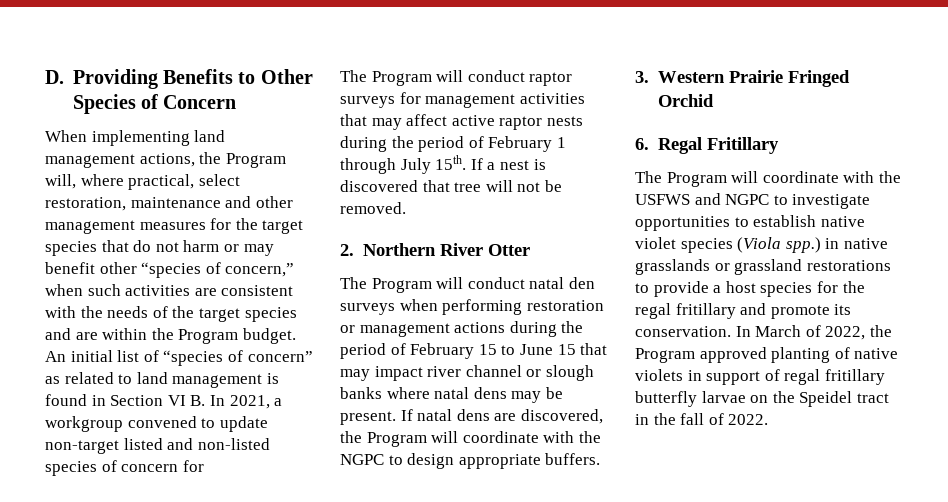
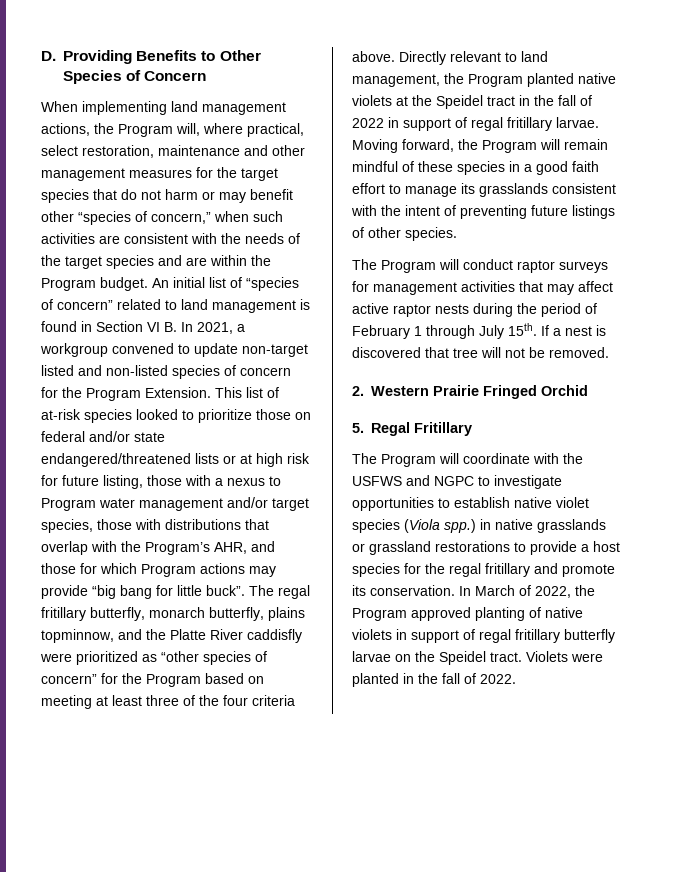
- An initial list of “species of concern” as related to land management is found in Section VI B. In 2021, a workgroup convened to update non-target listed and non-listed species of concern for
+ An initial list of “species of concern” related to land management is found in Section VI B. In 2021, a workgroup convened to update non-target listed and non-listed species of concern for the Program Extension. This list of at-risk species looked to prioritize those on federal and/or state endangered/threatened lists or at high risk for future listing, those with a nexus to Program water management and/or target species, those with distributions that overlap with the Program’s AHR, and those for which Program actions may provide “big bang for little buck”. The regal fritillary butterfly, monarch butterfly, plains topminnow, and the Platte River caddisfly were prioritized as “other species of concern” for the Program based on meeting at least three of the four criteria above. Directly relevant to land management, the Program planted native violets at the Speidel tract in the fall of 2022 in support of regal fritillary larvae. Moving forward, the Program will remain mindful of these species in a good faith effort to manage its grasslands consistent with the intent of preventing future listings of other species.
- 2. Northern River Otter
- The Program will conduct natal den surveys when performing restoration or management actions during the period of February 15 to June 15 that may impact river channel or slough banks where natal dens may be present. If natal dens are discovered, the Program will coordinate with the NGPC to design appropriate buffers.
- 3. Western Prairie Fringed Orchid
+ 2. Western Prairie Fringed Orchid
- 6. Regal Fritillary
+ 5. Regal Fritillary
- In March of 2022, the Program approved planting of native violets in support of regal fritillary butterfly larvae on the Speidel tract in the fall of 2022.
+ In March of 2022, the Program approved planting of native violets in support of regal fritillary butterfly larvae on the Speidel tract. Violets were planted in the fall of 2022.

